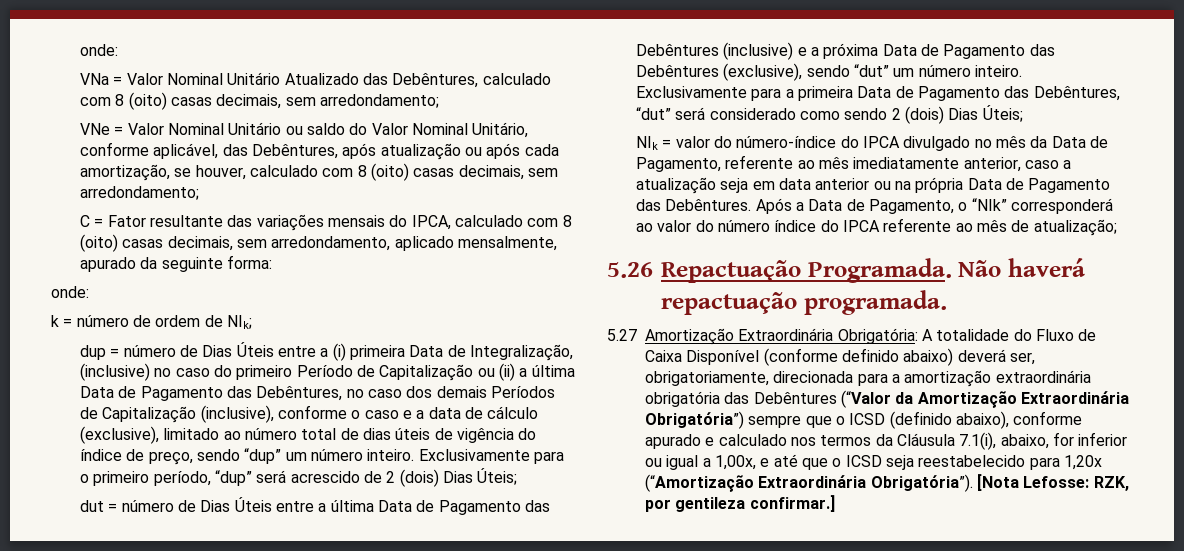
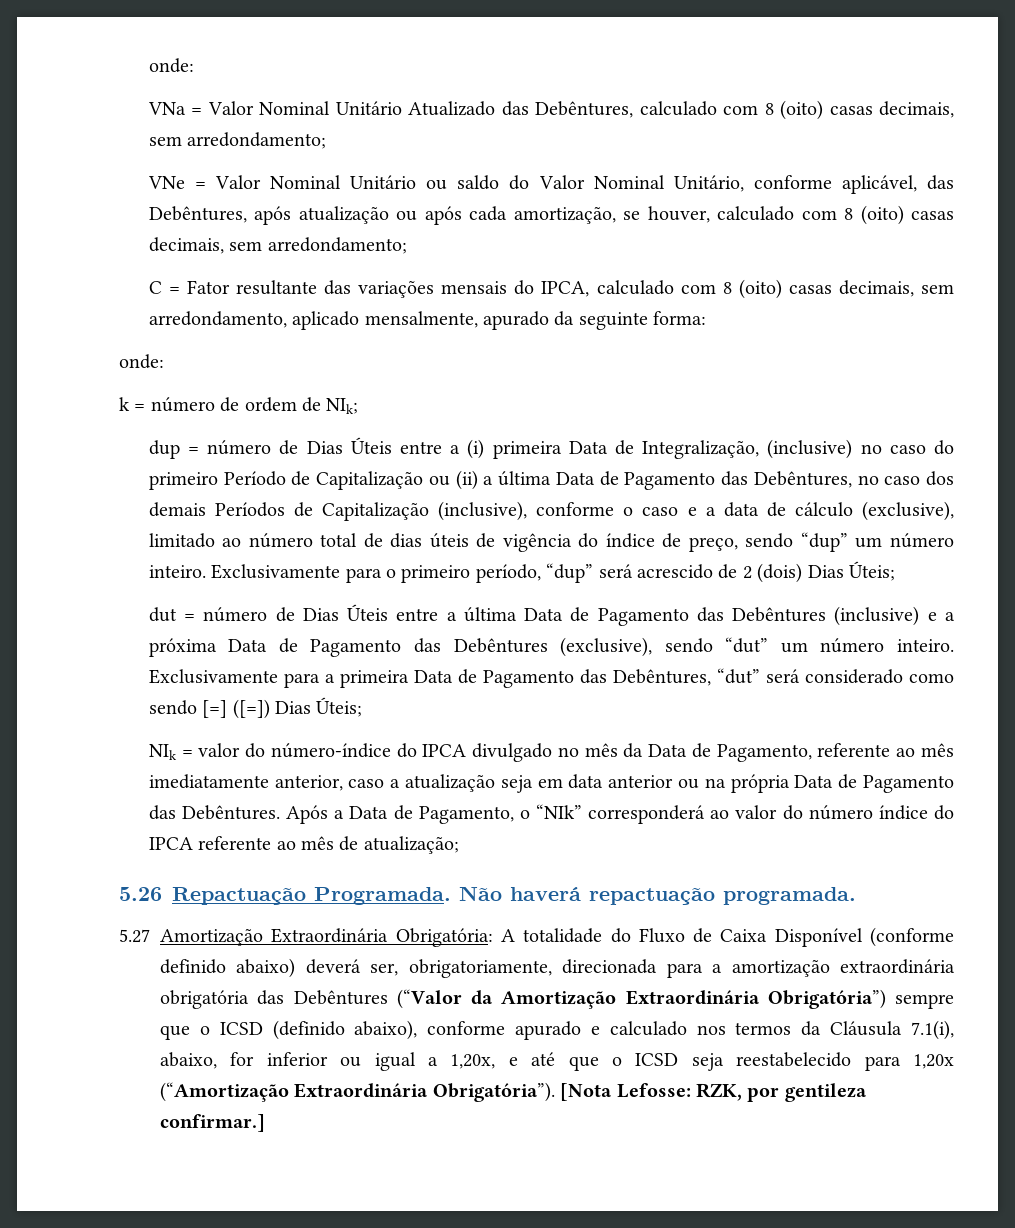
- Exclusivamente para a primeira Data de Pagamento das Debêntures, “dut” será considerado como sendo 2 (dois) Dias Úteis;
+ Exclusivamente para a primeira Data de Pagamento das Debêntures, “dut” será considerado como sendo [=] ([=]) Dias Úteis;
- A totalidade do Fluxo de Caixa Disponível (conforme definido abaixo) deverá ser, obrigatoriamente, direcionada para a amortização extraordinária obrigatória das Debêntures (“Valor da Amortização Extraordinária Obrigatória”) sempre que o ICSD (definido abaixo), conforme apurado e calculado nos termos da Cláusula 7.1(i), abaixo, for inferior ou igual a 1,00x, e até que o ICSD seja reestabelecido para 1,20x (“Amortização Extraordinária Obrigatória”).
+ A totalidade do Fluxo de Caixa Disponível (conforme definido abaixo) deverá ser, obrigatoriamente, direcionada para a amortização extraordinária obrigatória das Debêntures (“Valor da Amortização Extraordinária Obrigatória”) sempre que o ICSD (definido abaixo), conforme apurado e calculado nos termos da Cláusula 7.1(i), abaixo, for inferior ou igual a 1,20x, e até que o ICSD seja reestabelecido para 1,20x (“Amortização Extraordinária Obrigatória”).

